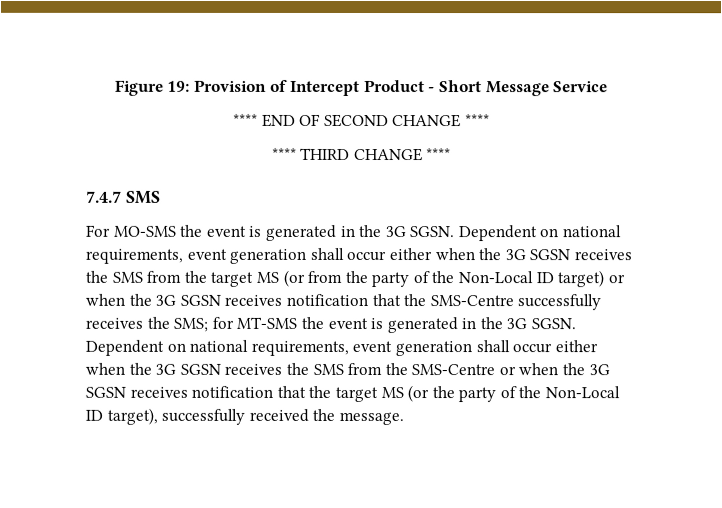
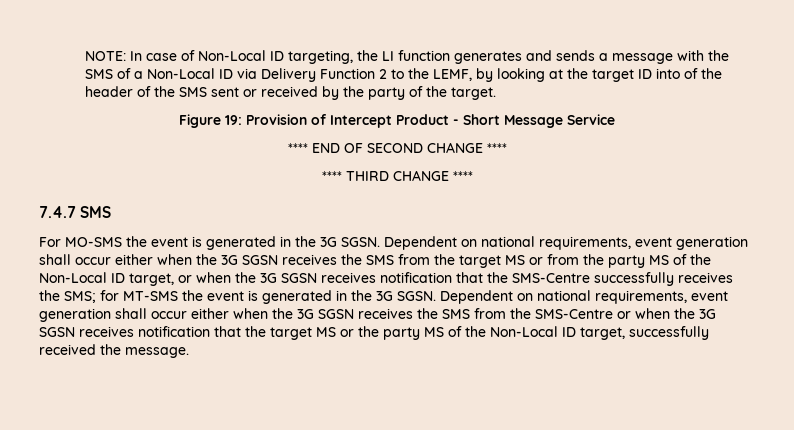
+ NOTE: In case of Non-Local ID targeting, the LI function generates and sends a message with the SMS of a Non-Local ID via Delivery Function 2 to the LEMF, by looking at the target ID into of the header of the SMS sent or received by the party of the target.
- Dependent on national requirements, event generation shall occur either when the 3G SGSN receives the SMS from the target MS (or from the party of the Non-Local ID target) or when the 3G SGSN receives notification that the SMS-Centre successfully receives the SMS; for MT-SMS the event is generated in the 3G SGSN.
+ Dependent on national requirements, event generation shall occur either when the 3G SGSN receives the SMS from the target MS or from the party MS of the Non-Local ID target, or when the 3G SGSN receives notification that the SMS-Centre successfully receives the SMS; for MT-SMS the event is generated in the 3G SGSN.
- Dependent on national requirements, event generation shall occur either when the 3G SGSN receives the SMS from the SMS-Centre or when the 3G SGSN receives notification that the target MS (or the party of the Non-Local ID target), successfully received the message.
+ Dependent on national requirements, event generation shall occur either when the 3G SGSN receives the SMS from the SMS-Centre or when the 3G SGSN receives notification that the target MS or the party MS of the Non-Local ID target, successfully received the message.

